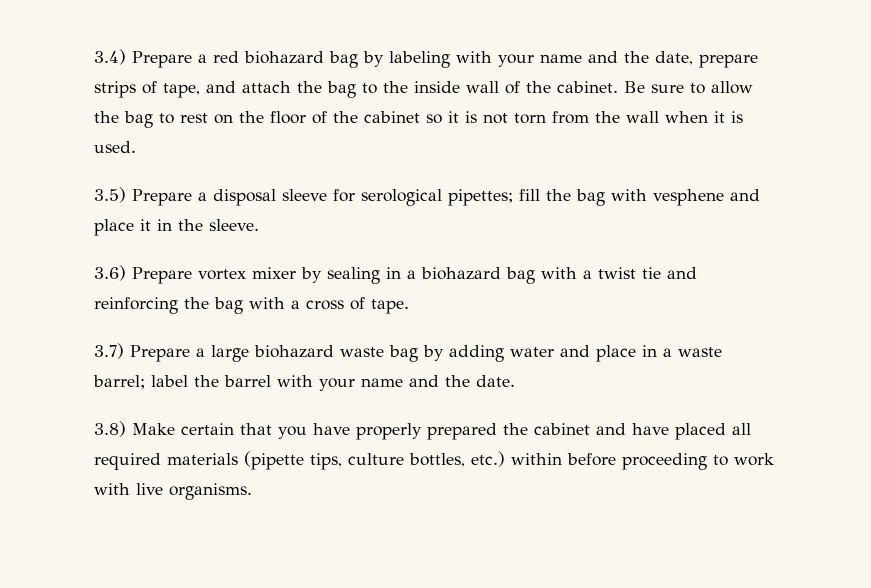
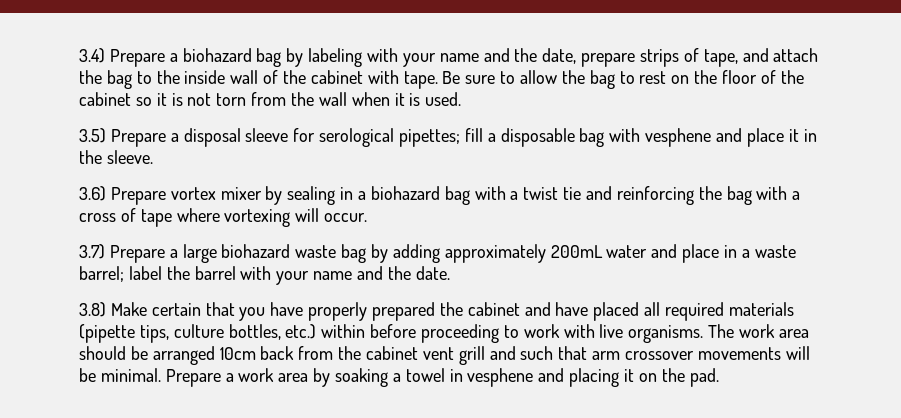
- 3.4) Prepare a red biohazard bag by labeling with your name and the date, prepare strips of tape, and attach the bag to the inside wall of the cabinet.
+ 3.4) Prepare a biohazard bag by labeling with your name and the date, prepare strips of tape, and attach the bag to the inside wall of the cabinet with tape.
- 3.5) Prepare a disposal sleeve for serological pipettes; fill the bag with vesphene and place it in the sleeve.
+ 3.5) Prepare a disposal sleeve for serological pipettes; fill a disposable bag with vesphene and place it in the sleeve.
- 3.6) Prepare vortex mixer by sealing in a biohazard bag with a twist tie and reinforcing the bag with a cross of tape.
+ 3.6) Prepare vortex mixer by sealing in a biohazard bag with a twist tie and reinforcing the bag with a cross of tape where vortexing will occur.
- 3.7) Prepare a large biohazard waste bag by adding water and place in a waste barrel; label the barrel with your name and the date.
+ 3.7) Prepare a large biohazard waste bag by adding approximately 200mL water and place in a waste barrel; label the barrel with your name and the date.
+ The work area should be arranged 10cm back from the cabinet vent grill and such that arm crossover movements will be minimal. Prepare a work area by soaking a towel in vesphene and placing it on the pad.

